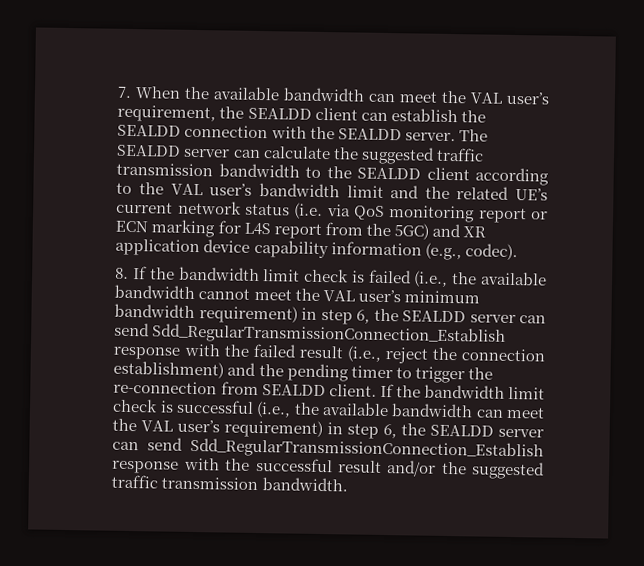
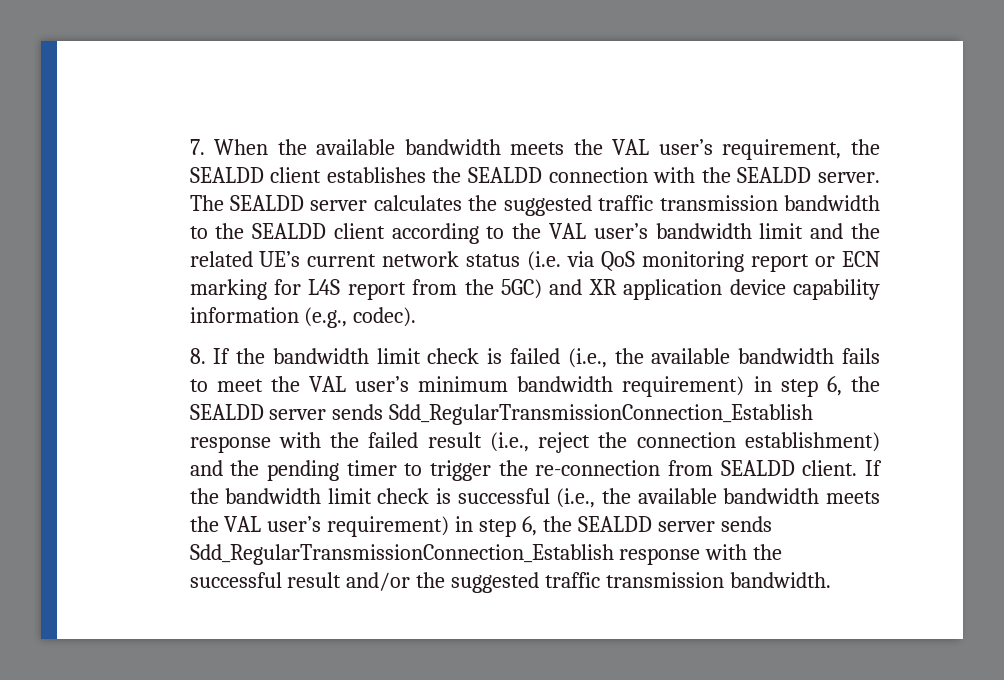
- 7. When the available bandwidth can meet the VAL user’s requirement, the SEALDD client can establish the SEALDD connection with the SEALDD server.
+ 7. When the available bandwidth meets the VAL user’s requirement, the SEALDD client establishes the SEALDD connection with the SEALDD server.
- The SEALDD server can calculate the suggested traffic transmission bandwidth to the SEALDD client according to the VAL user’s bandwidth limit and the related UE’s current network status (i.e. via QoS monitoring report or ECN marking for L4S report from the 5GC) and XR application device capability information (e.g., codec).
+ The SEALDD server calculates the suggested traffic transmission bandwidth to the SEALDD client according to the VAL user’s bandwidth limit and the related UE’s current network status (i.e. via QoS monitoring report or ECN marking for L4S report from the 5GC) and XR application device capability information (e.g., codec).
- 8. If the bandwidth limit check is failed (i.e., the available bandwidth cannot meet the VAL user’s minimum bandwidth requirement) in step 6, the SEALDD server can send Sdd_RegularTransmissionConnection_Establish response with the failed result (i.e., reject the connection establishment) and the pending timer to trigger the re-connection from SEALDD client.
+ 8. If the bandwidth limit check is failed (i.e., the available bandwidth fails to meet the VAL user’s minimum bandwidth requirement) in step 6, the SEALDD server sends Sdd_RegularTransmissionConnection_Establish response with the failed result (i.e., reject the connection establishment) and the pending timer to trigger the re-connection from SEALDD client.
- If the bandwidth limit check is successful (i.e., the available bandwidth can meet the VAL user’s requirement) in step 6, the SEALDD server can send Sdd_RegularTransmissionConnection_Establish response with the successful result and/or the suggested traffic transmission bandwidth.
+ If the bandwidth limit check is successful (i.e., the available bandwidth meets the VAL user’s requirement) in step 6, the SEALDD server sends Sdd_RegularTransmissionConnection_Establish response with the successful result and/or the suggested traffic transmission bandwidth.

